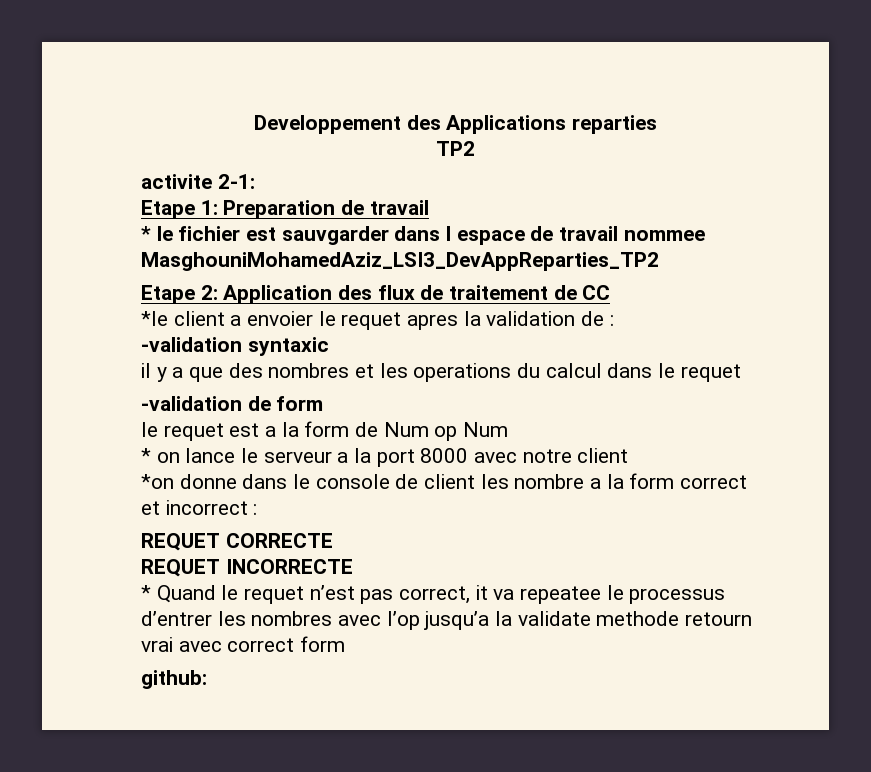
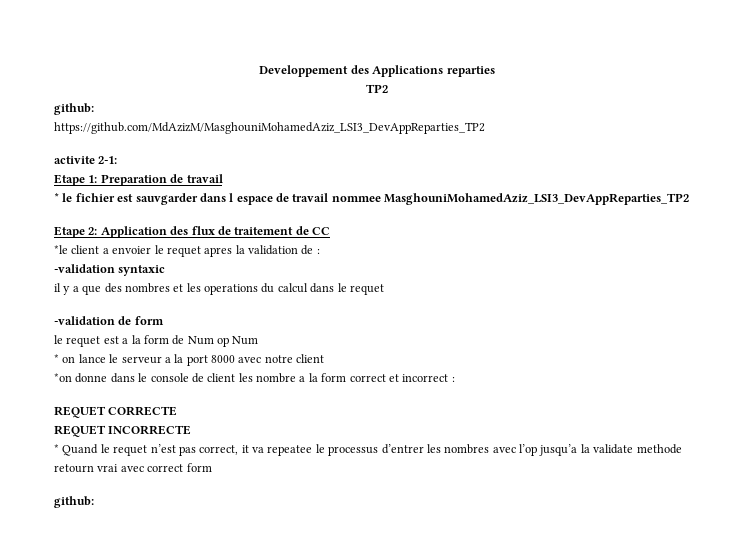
  TP2
+ github:
+ https://github.com/MdAzizM/MasghouniMohamedAziz_LSI3_DevAppReparties_TP2

